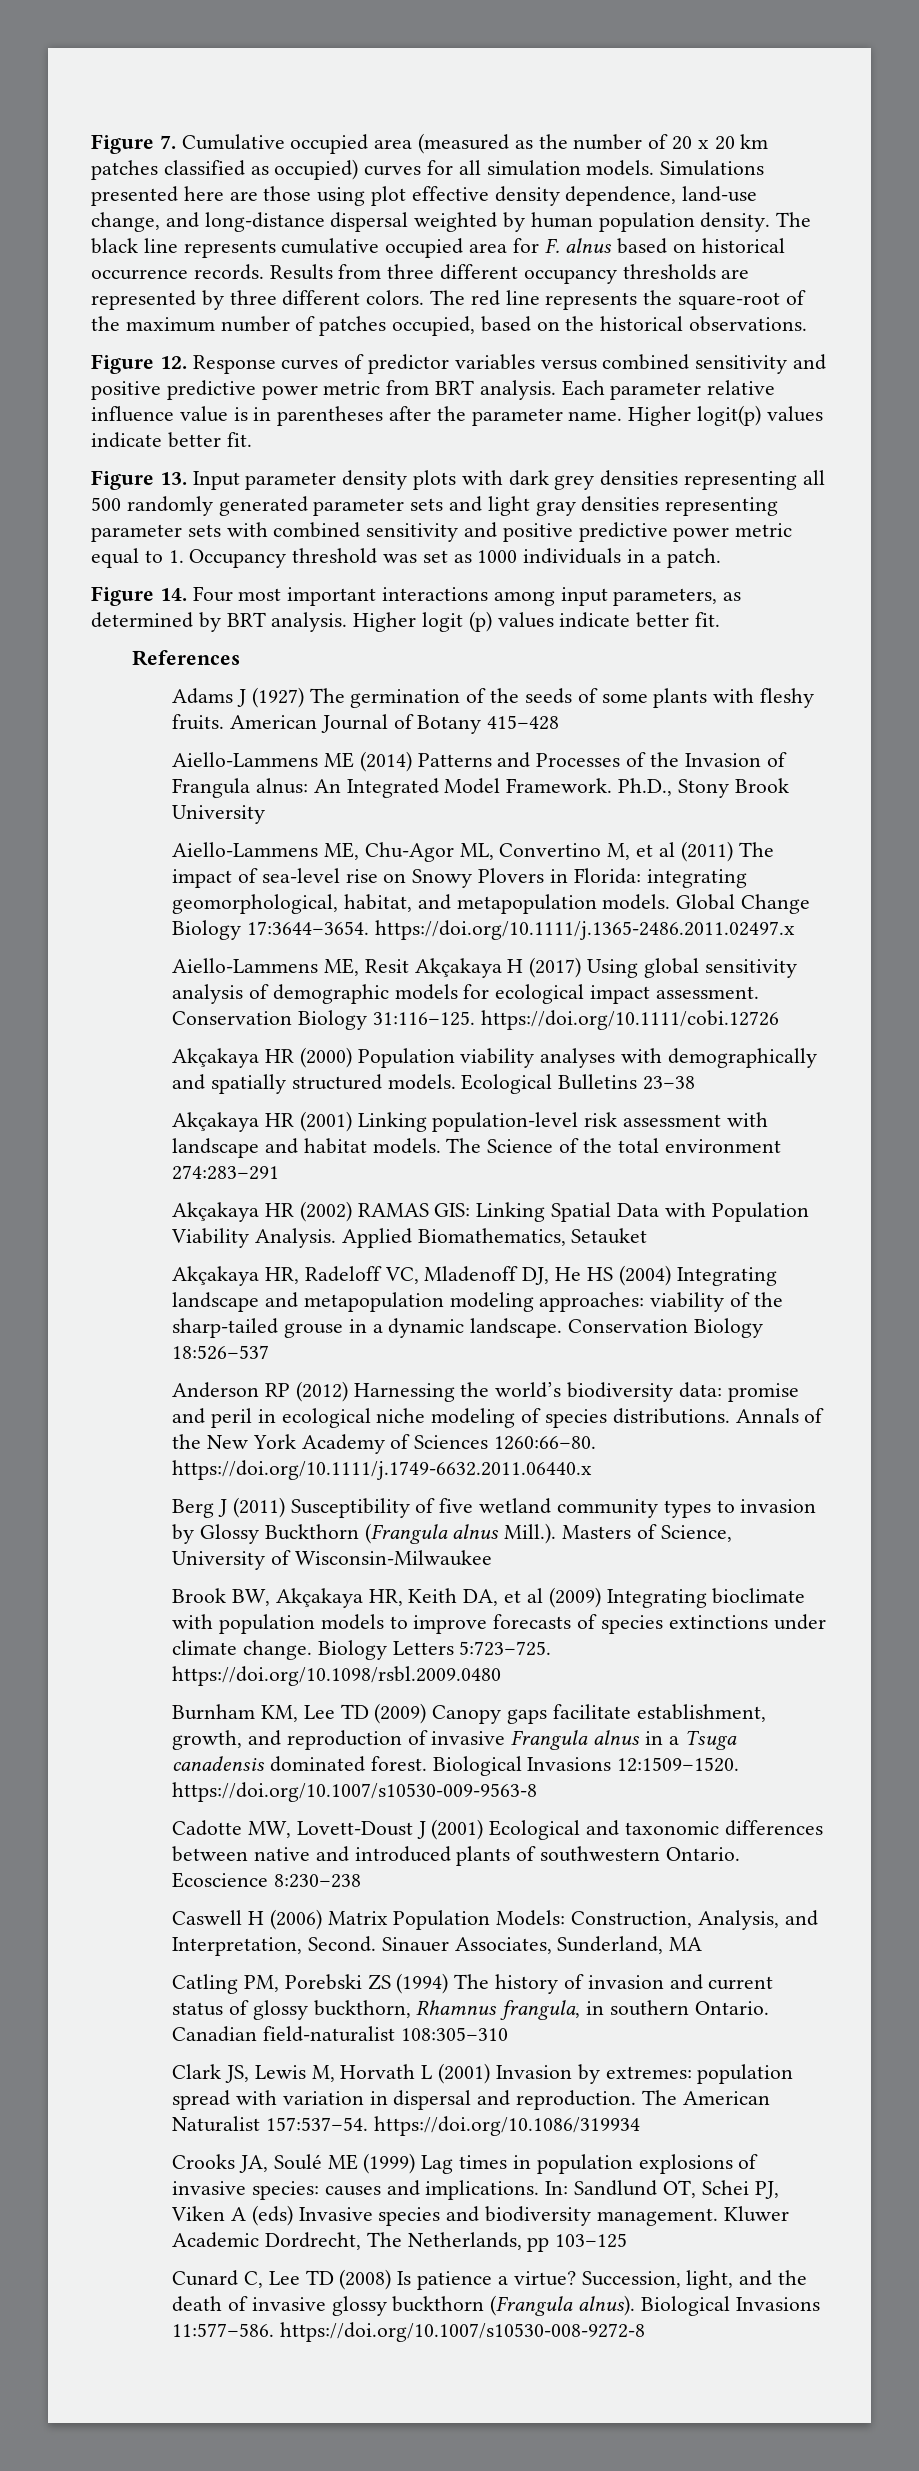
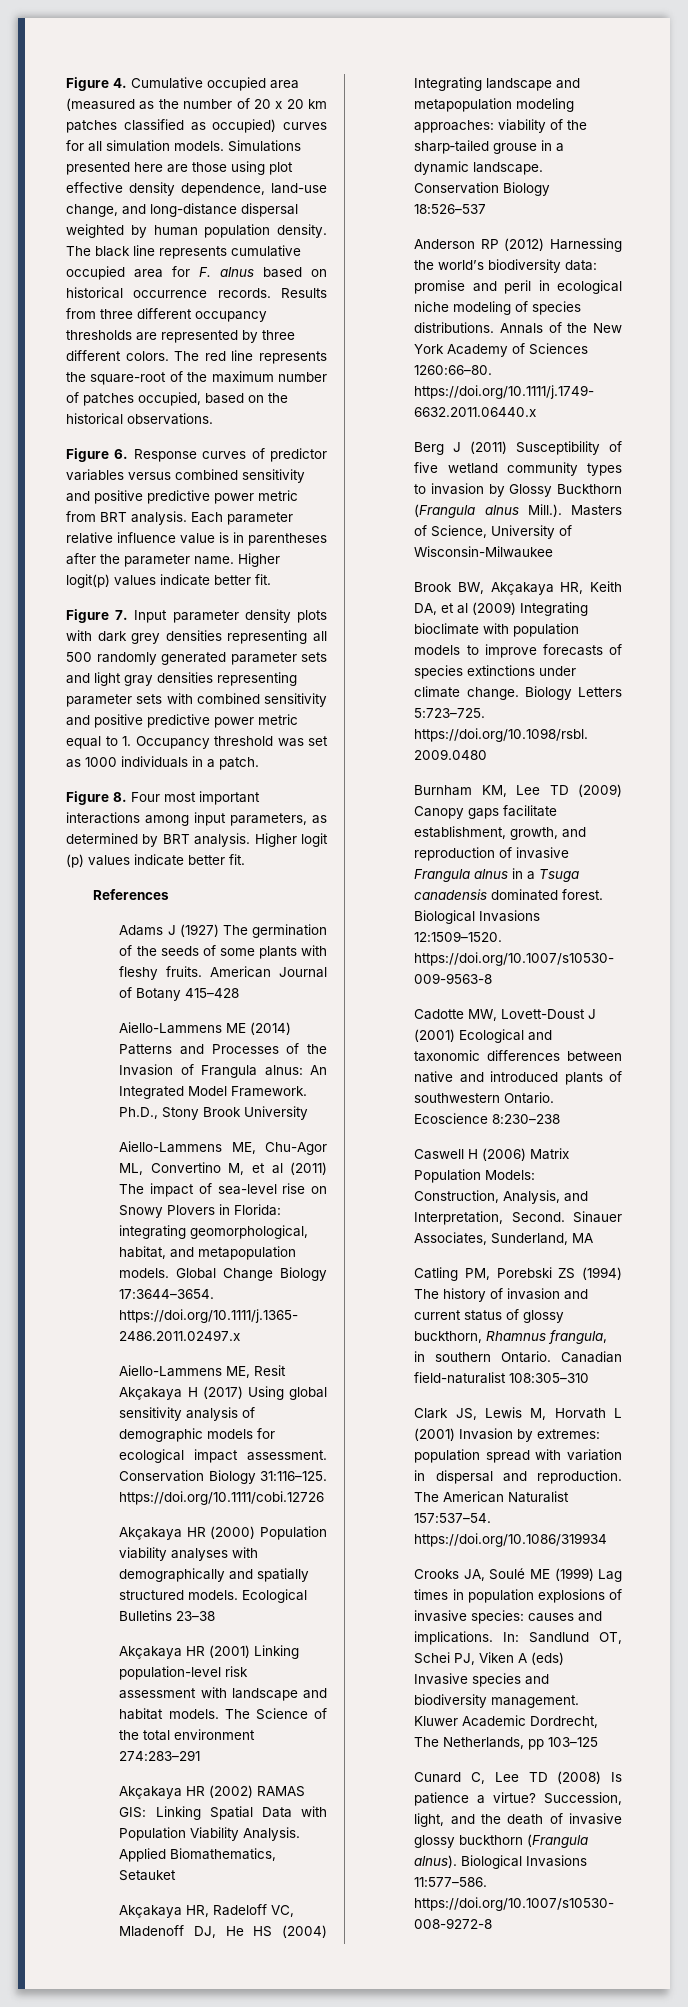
- Figure 7. Cumulative occupied area (measured as the number of 20 x 20 km patches classified as occupied) curves for all simulation models.
+ Figure 4. Cumulative occupied area (measured as the number of 20 x 20 km patches classified as occupied) curves for all simulation models.
- Figure 12. Response curves of predictor variables versus combined sensitivity and positive predictive power metric from BRT analysis.
+ Figure 6. Response curves of predictor variables versus combined sensitivity and positive predictive power metric from BRT analysis.
- Figure 13. Input parameter density plots with dark grey densities representing all 500 randomly generated parameter sets and light gray densities representing parameter sets with combined sensitivity and positive predictive power metric equal to 1. Occupancy threshold was set as 1000 individuals in a patch.
+ Figure 7. Input parameter density plots with dark grey densities representing all 500 randomly generated parameter sets and light gray densities representing parameter sets with combined sensitivity and positive predictive power metric equal to 1. Occupancy threshold was set as 1000 individuals in a patch.
- Figure 14. Four most important interactions among input parameters, as determined by BRT analysis.
+ Figure 8. Four most important interactions among input parameters, as determined by BRT analysis.

